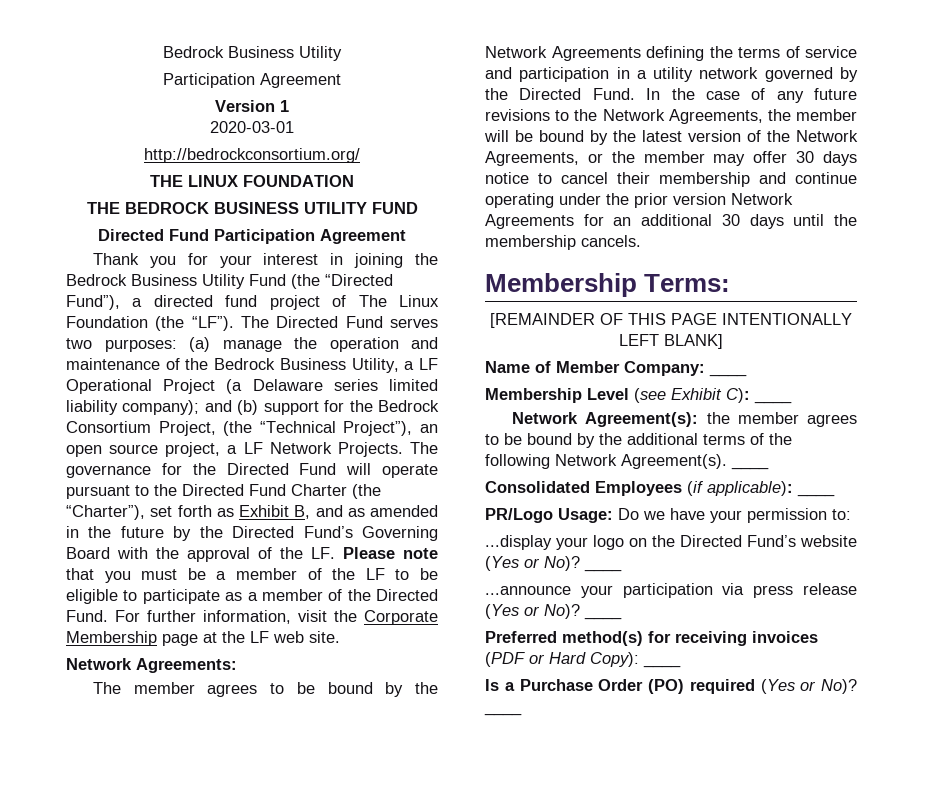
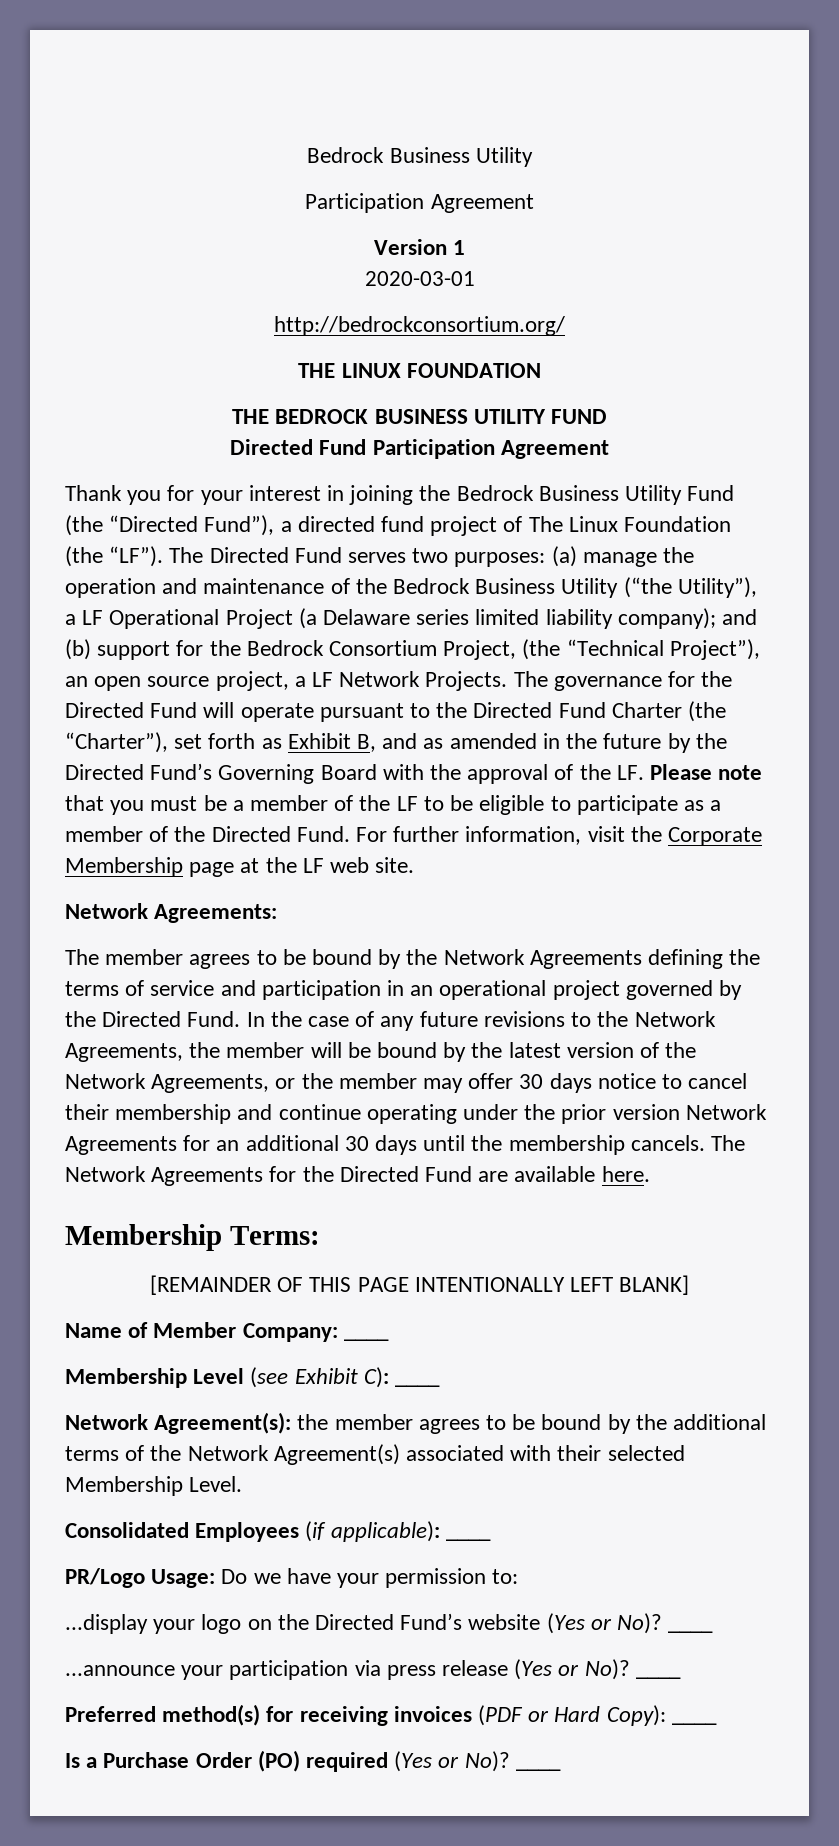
- The Directed Fund serves two purposes: (a) manage the operation and maintenance of the Bedrock Business Utility, a LF Operational Project (a Delaware series limited liability company); and (b) support for the Bedrock Consortium Project, (the “Technical Project”), an open source project, a LF Network Projects.
+ The Directed Fund serves two purposes: (a) manage the operation and maintenance of the Bedrock Business Utility (“the Utility”), a LF Operational Project (a Delaware series limited liability company); and (b) support for the Bedrock Consortium Project, (the “Technical Project”), an open source project, a LF Network Projects.
- The member agrees to be bound by the Network Agreements defining the terms of service and participation in a utility network governed by the Directed Fund.
+ The member agrees to be bound by the Network Agreements defining the terms of service and participation in an operational project governed by the Directed Fund.
+ The Network Agreements for the Directed Fund are available here.
- Network Agreement(s): the member agrees to be bound by the additional terms of the following Network Agreement(s). ____
+ Network Agreement(s): the member agrees to be bound by the additional terms of the Network Agreement(s) associated with their selected Membership Level.

